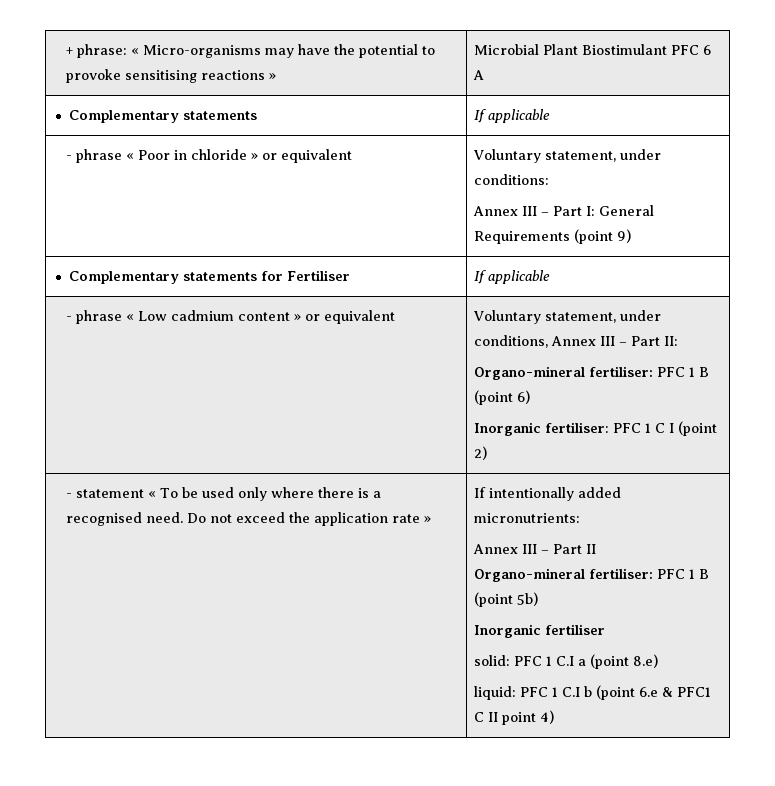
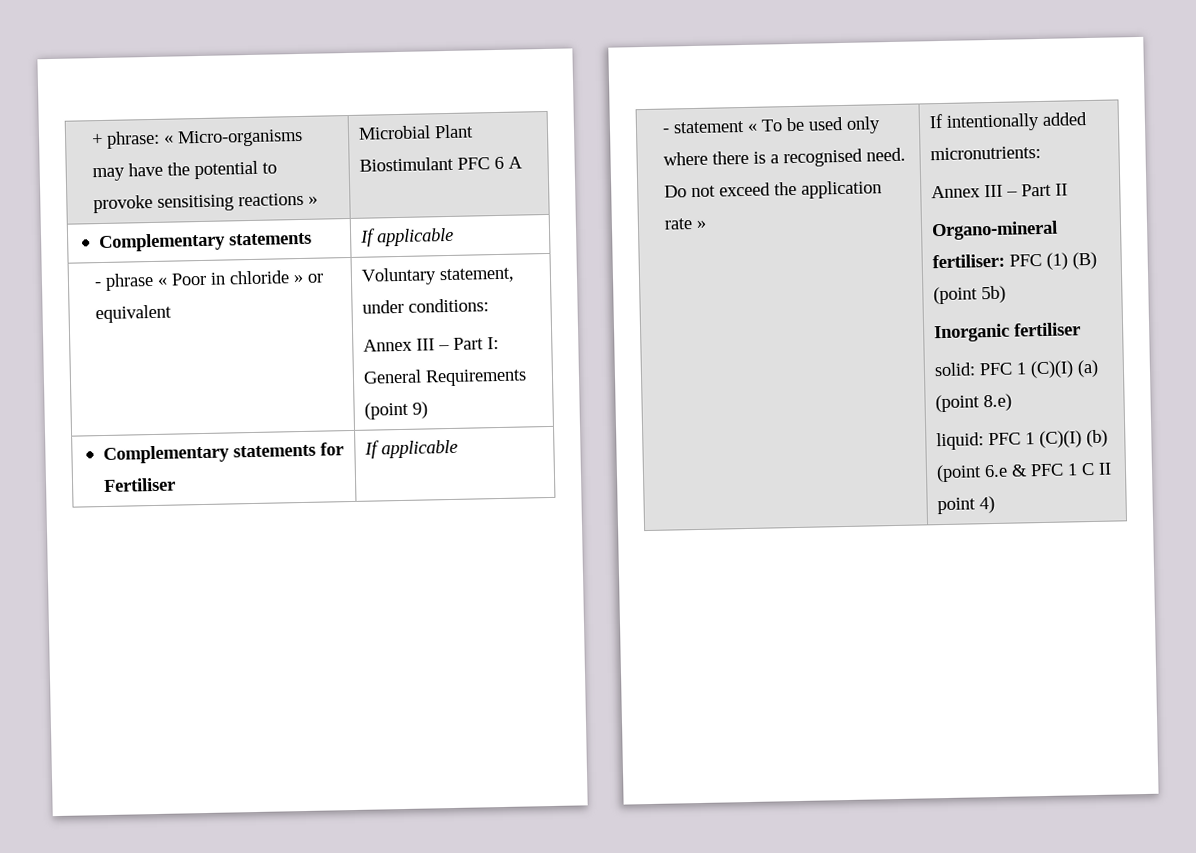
- - phrase « Low cadmium content » or equivalent | Voluntary statement, under conditions, Annex III – Part II:
- Organo-mineral fertiliser: PFC 1 B (point 6)
- Inorganic fertiliser: PFC 1 C I (point 2)
- Organo-mineral fertiliser: PFC 1 B (point 5b)
+ Organo-mineral fertiliser: PFC (1) (B) (point 5b)
- solid: PFC 1 C.I a (point 8.e)
+ solid: PFC 1 (C)(I) (a) (point 8.e)
- liquid: PFC 1 C.I b (point 6.e & PFC1 C II point 4)
+ liquid: PFC 1 (C)(I) (b) (point 6.e & PFC 1 C II point 4)

